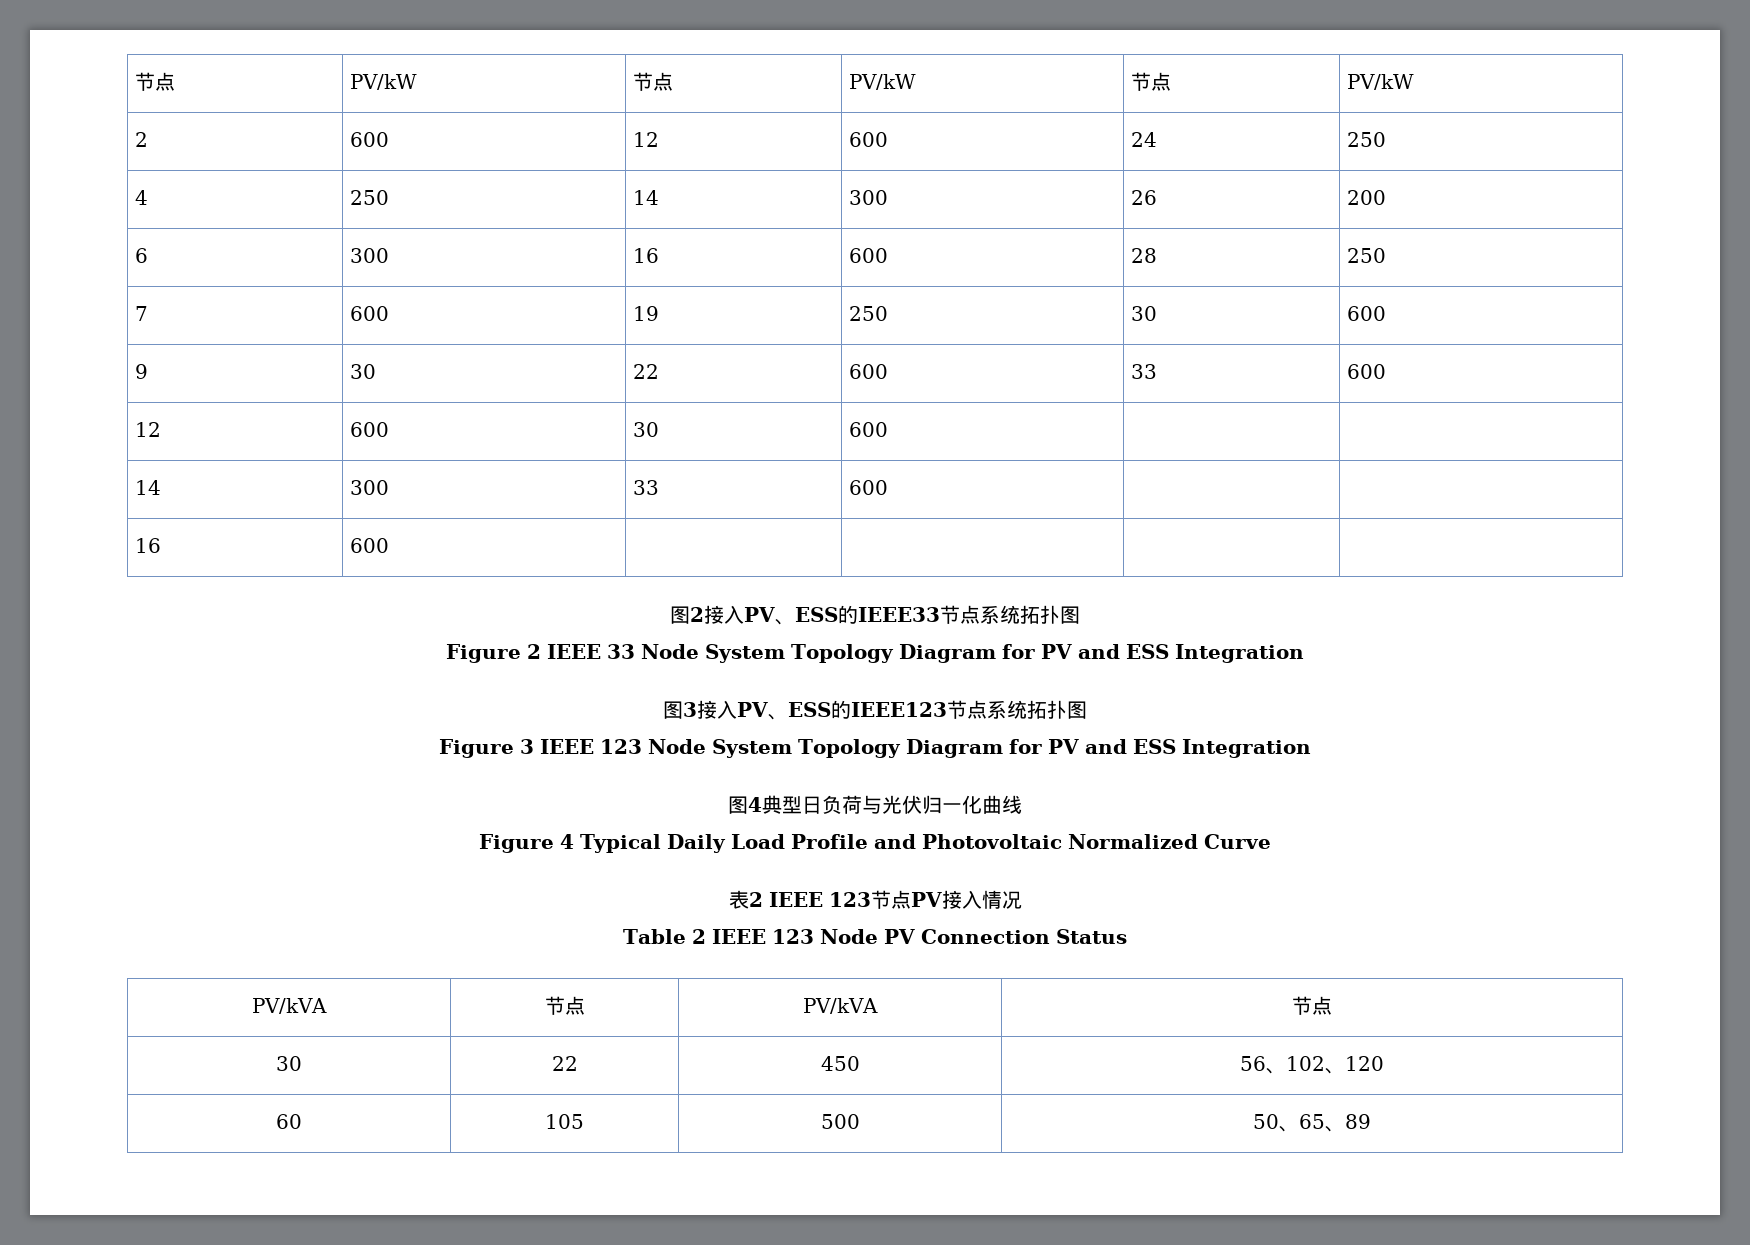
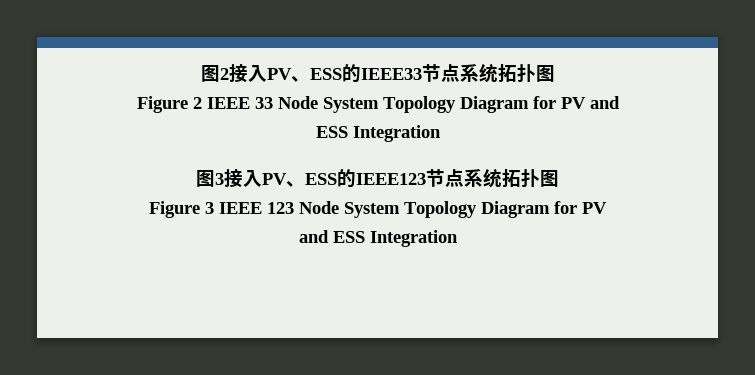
- 节点 | PV/kW | 节点 | PV/kW | 节点 | PV/kW
- 2 | 600 | 12 | 600 | 24 | 250
- 4 | 250 | 14 | 300 | 26 | 200
- 6 | 300 | 16 | 600 | 28 | 250
- 7 | 600 | 19 | 250 | 30 | 600
- 9 | 30 | 22 | 600 | 33 | 600
- 12 | 600 | 30 | 600 | |
- 14 | 300 | 33 | 600 | |
- 16 | 600 | | | |
- 图4典型日负荷与光伏归一化曲线
- Figure 4 Typical Daily Load Profile and Photovoltaic Normalized Curve
- 表2 IEEE 123节点PV接入情况
- Table 2 IEEE 123 Node PV Connection Status
- PV/kVA | 节点 | PV/kVA | 节点
- 30 | 22 | 450 | 56、102、120
- 60 | 105 | 500 | 50、65、89

